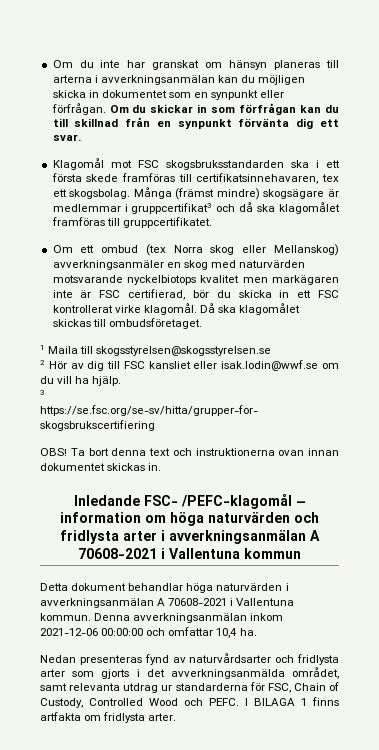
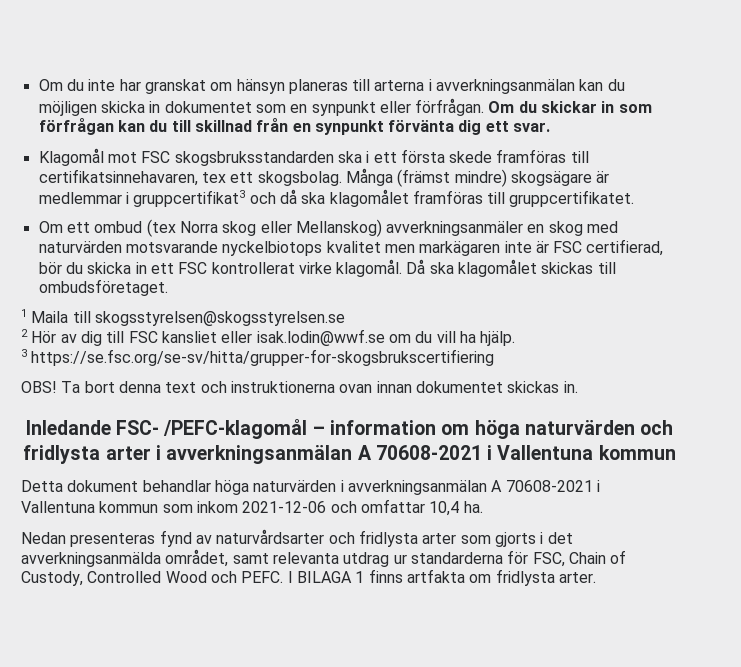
- Detta dokument behandlar höga naturvärden i avverkningsanmälan A 70608-2021 i Vallentuna kommun. Denna avverkningsanmälan inkom 2021-12-06 00:00:00 och omfattar 10,4 ha.
+ Detta dokument behandlar höga naturvärden i avverkningsanmälan A 70608-2021 i Vallentuna kommun som inkom 2021-12-06 och omfattar 10,4 ha.

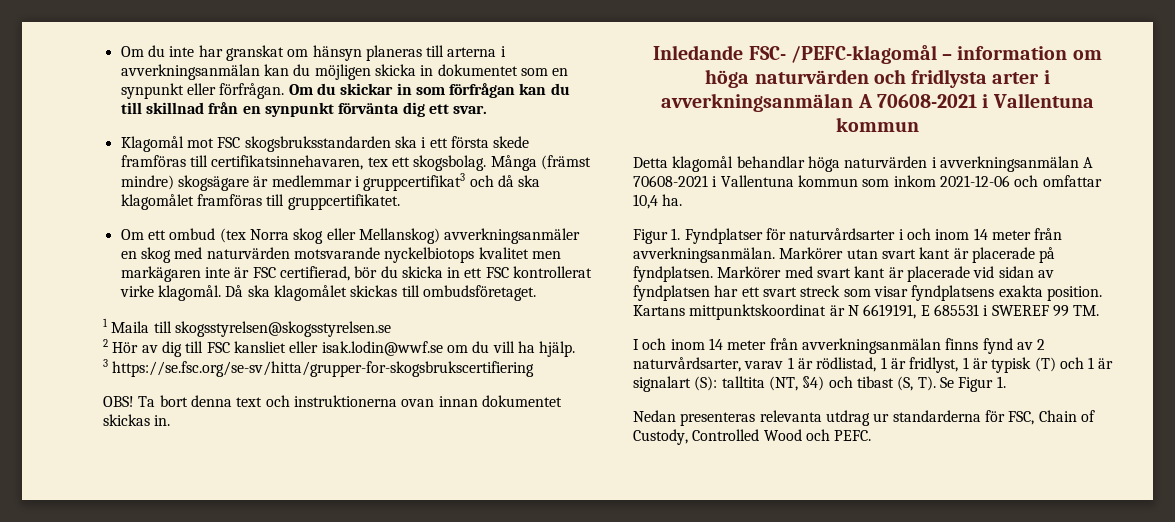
- Detta dokument behandlar höga naturvärden i avverkningsanmälan A 70608-2021 i Vallentuna kommun som inkom 2021-12-06 och omfattar 10,4 ha.
+ Detta klagomål behandlar höga naturvärden i avverkningsanmälan A 70608-2021 i Vallentuna kommun som inkom 2021-12-06 och omfattar 10,4 ha.
- Nedan presenteras fynd av naturvårdsarter och fridlysta arter som gjorts i det avverkningsanmälda området, samt relevanta utdrag ur standarderna för FSC, Chain of Custody, Controlled Wood och PEFC. I BILAGA 1 finns artfakta om fridlysta arter.
+ Figur 1. Fyndplatser för naturvårdsarter i och inom 14 meter från avverkningsanmälan. Markörer utan svart kant är placerade på fyndplatsen. Markörer med svart kant är placerade vid sidan av fyndplatsen har ett svart streck som visar fyndplatsens exakta position. Kartans mittpunktskoordinat är N 6619191, E 685531 i SWEREF 99 TM.
+ I och inom 14 meter från avverkningsanmälan finns fynd av 2 naturvårdsarter, varav 1 är rödlistad, 1 är fridlyst, 1 är typisk (T) och 1 är signalart (S): talltita (NT, §4) och tibast (S, T). Se Figur 1.
+ Nedan presenteras relevanta utdrag ur standarderna för FSC, Chain of Custody, Controlled Wood och PEFC.

